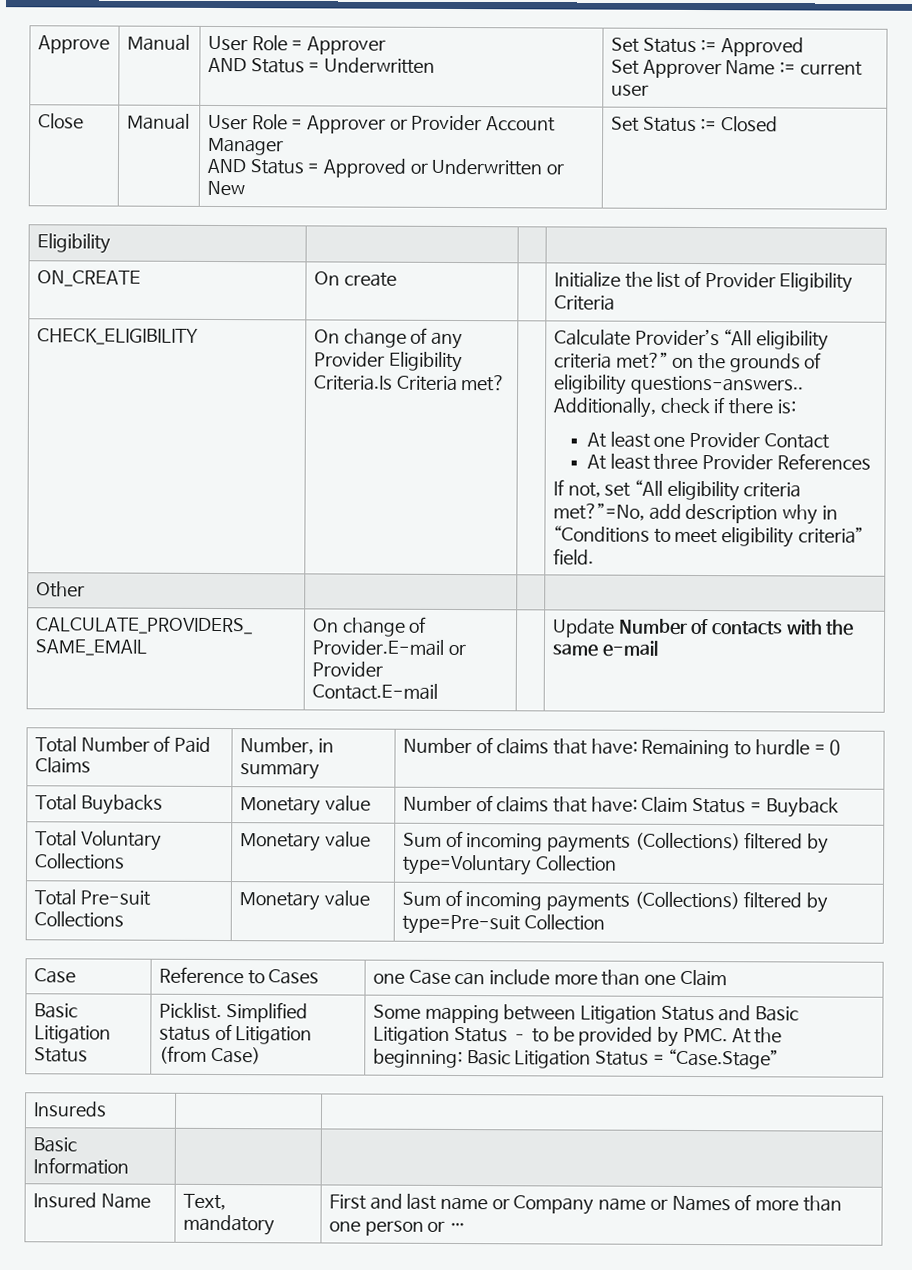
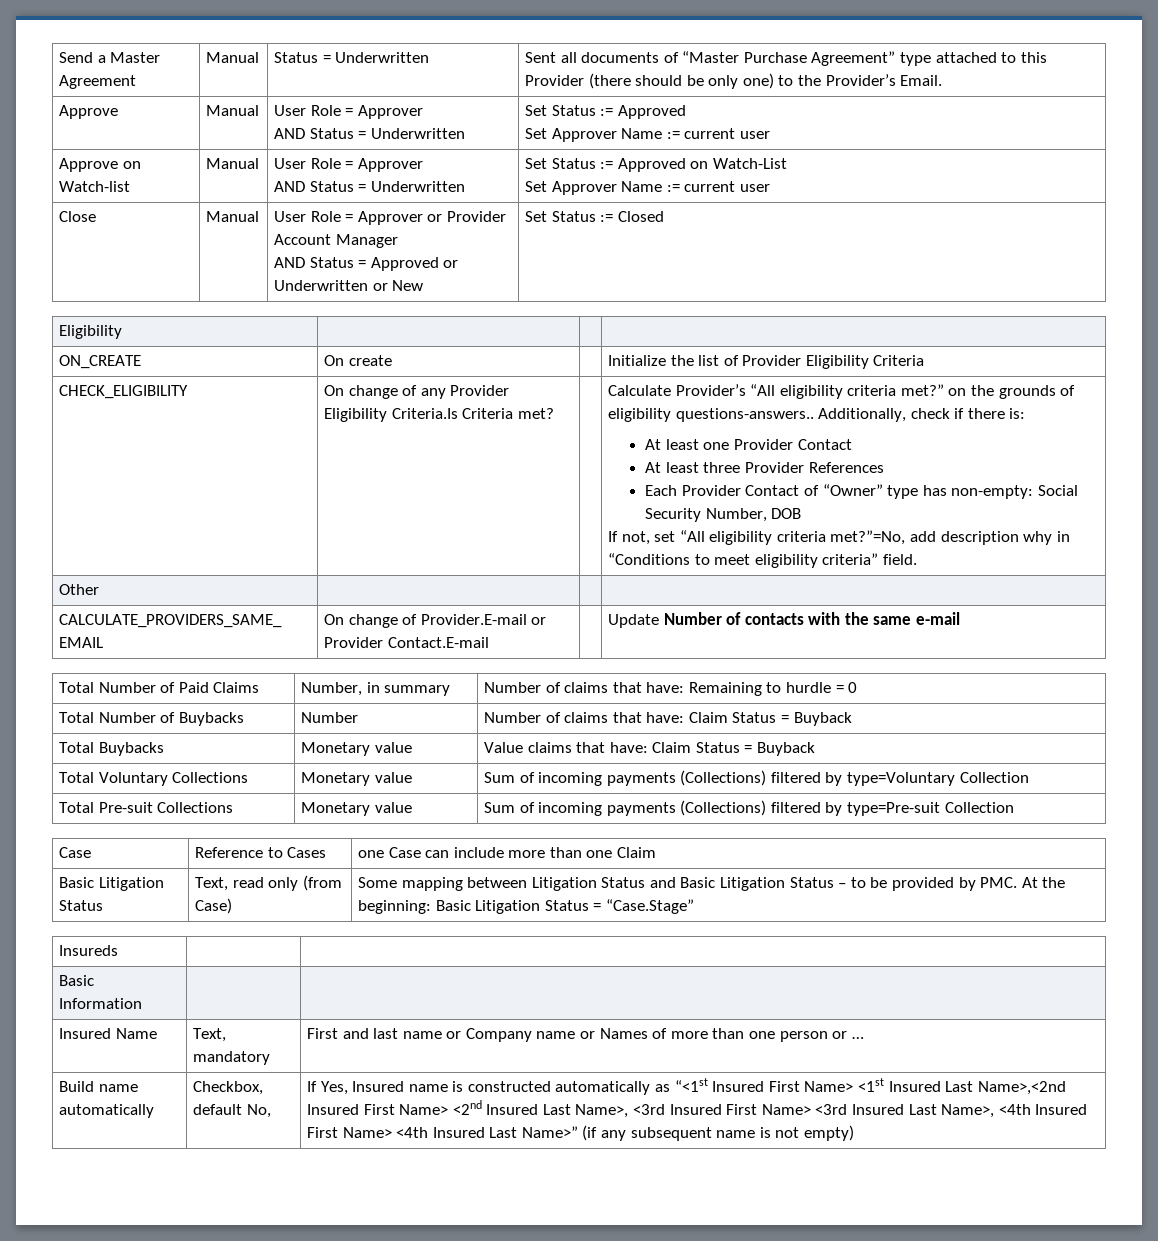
+ Send a Master Agreement | Manual | Status = Underwritten | Sent all documents of “Master Purchase Agreement” type attached to this Provider (there should be only one) to the Provider’s Email.
+ Approve on Watch-list | Manual | User Role = Approver
+ AND Status = Underwritten | Set Status := Approved on Watch-List
+ Set Approver Name := current user
+ Each Provider Contact of “Owner” type has non-empty: Social Security Number, DOB
+ Total Number of Buybacks | Number | Number of claims that have: Claim Status = Buyback
- Total Buybacks | Monetary value | Number of claims that have: Claim Status = Buyback
+ Total Buybacks | Monetary value | Value claims that have: Claim Status = Buyback
- Basic Litigation Status | Picklist. Simplified status of Litigation (from Case) | Some mapping between Litigation Status and Basic Litigation Status – to be provided by PMC. At the beginning: Basic Litigation Status = “Case.Stage”
+ Basic Litigation Status | Text, read only (from Case) | Some mapping between Litigation Status and Basic Litigation Status – to be provided by PMC. At the beginning: Basic Litigation Status = “Case.Stage”
+ Build name automatically | Checkbox, default No, | If Yes, Insured name is constructed automatically as “<1st Insured First Name> <1st Insured Last Name>,<2nd Insured First Name> <2nd Insured Last Name>, <3rd Insured First Name> <3rd Insured Last Name>, <4th Insured First Name> <4th Insured Last Name>” (if any subsequent name is not empty)

